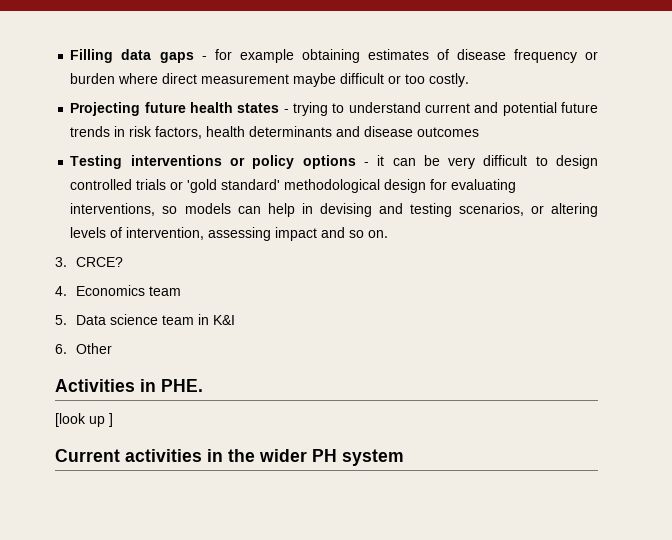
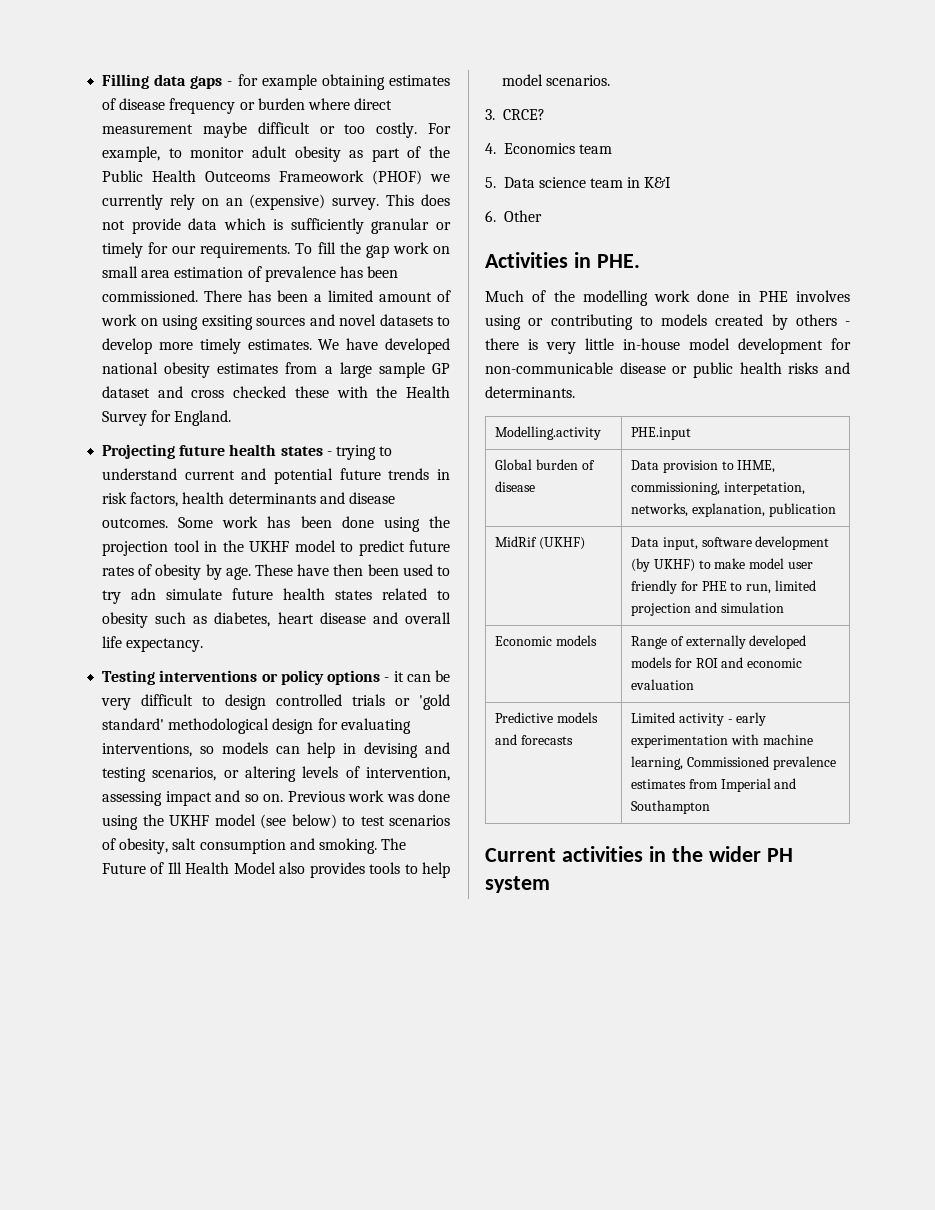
+ For example, to monitor adult obesity as part of the Public Health Outceoms Frameowork (PHOF) we currently rely on an (expensive) survey. This does not provide data which is sufficiently granular or timely for our requirements. To fill the gap work on small area estimation of prevalence has been commissioned. There has been a limited amount of work on using exsiting sources and novel datasets to develop more timely estimates. We have developed national obesity estimates from a large sample GP dataset and cross checked these with the Health Survey for England.
- Projecting future health states - trying to understand current and potential future trends in risk factors, health determinants and disease outcomes
+ Projecting future health states - trying to understand current and potential future trends in risk factors, health determinants and disease outcomes. Some work has been done using the projection tool in the UKHF model to predict future rates of obesity by age. These have then been used to try adn simulate future health states related to obesity such as diabetes, heart disease and overall life expectancy.
+ Previous work was done using the UKHF model (see below) to test scenarios of obesity, salt consumption and smoking. The Future of Ill Health Model also provides tools to help model scenarios.
- [look up ]
+ Much of the modelling work done in PHE involves using or contributing to models created by others - there is very little in-house model development for non-communicable disease or public health risks and determinants.
+ Modelling.activity | PHE.input
+ Global burden of disease | Data provision to IHME, commissioning, interpetation, networks, explanation, publication
+ MidRif (UKHF) | Data input, software development (by UKHF) to make model user friendly for PHE to run, limited projection and simulation
+ Economic models | Range of externally developed models for ROI and economic evaluation
+ Predictive models and forecasts | Limited activity - early experimentation with machine learning, Commissioned prevalence estimates from Imperial and Southampton

